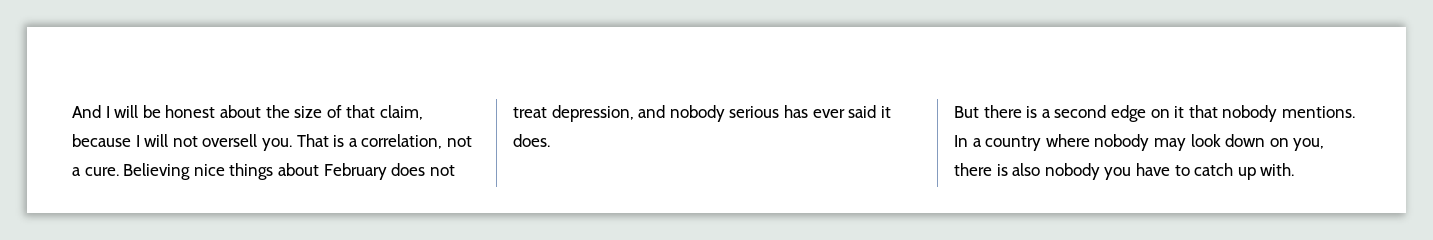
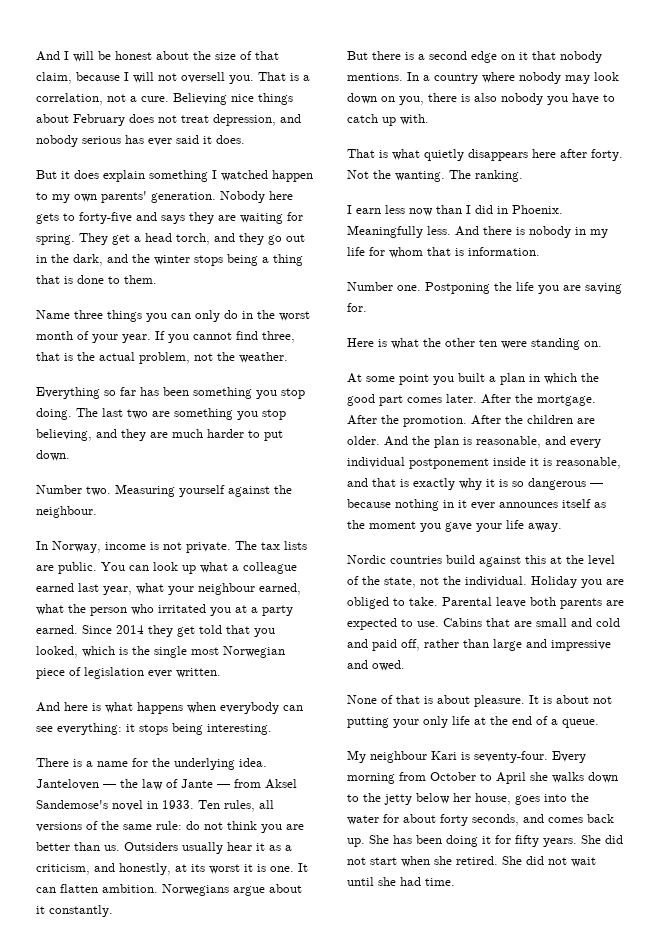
+ But it does explain something I watched happen to my own parents' generation. Nobody here gets to forty-five and says they are waiting for spring. They get a head torch, and they go out in the dark, and the winter stops being a thing that is done to them.
+ Name three things you can only do in the worst month of your year. If you cannot find three, that is the actual problem, not the weather.
+ Everything so far has been something you stop doing. The last two are something you stop believing, and they are much harder to put down.
+ Number two. Measuring yourself against the neighbour.
+ In Norway, income is not private. The tax lists are public. You can look up what a colleague earned last year, what your neighbour earned, what the person who irritated you at a party earned. Since 2014 they get told that you looked, which is the single most Norwegian piece of legislation ever written.
+ And here is what happens when everybody can see everything: it stops being interesting.
+ There is a name for the underlying idea. Janteloven — the law of Jante — from Aksel Sandemose's novel in 1933. Ten rules, all versions of the same rule: do not think you are better than us. Outsiders usually hear it as a criticism, and honestly, at its worst it is one. It can flatten ambition. Norwegians argue about it constantly.
+ That is what quietly disappears here after forty. Not the wanting. The ranking.
+ I earn less now than I did in Phoenix. Meaningfully less. And there is nobody in my life for whom that is information.
+ Number one. Postponing the life you are saving for.
+ Here is what the other ten were standing on.
+ At some point you built a plan in which the good part comes later. After the mortgage. After the promotion. After the children are older. And the plan is reasonable, and every individual postponement inside it is reasonable, and that is exactly why it is so dangerous — because nothing in it ever announces itself as the moment you gave your life away.
+ Nordic countries build against this at the level of the state, not the individual. Holiday you are obliged to take. Parental leave both parents are expected to use. Cabins that are small and cold and paid off, rather than large and impressive and owed.
+ None of that is about pleasure. It is about not putting your only life at the end of a queue.
+ My neighbour Kari is seventy-four. Every morning from October to April she walks down to the jetty below her house, goes into the water for about forty seconds, and comes back up. She has been doing it for fifty years. She did not start when she retired. She did not wait until she had time.

